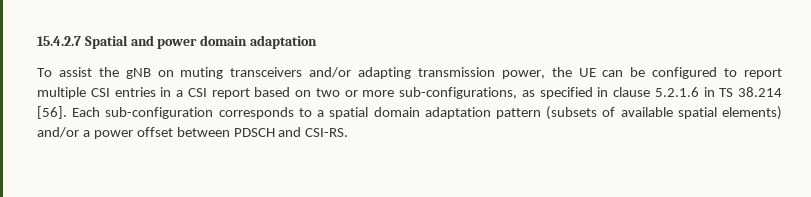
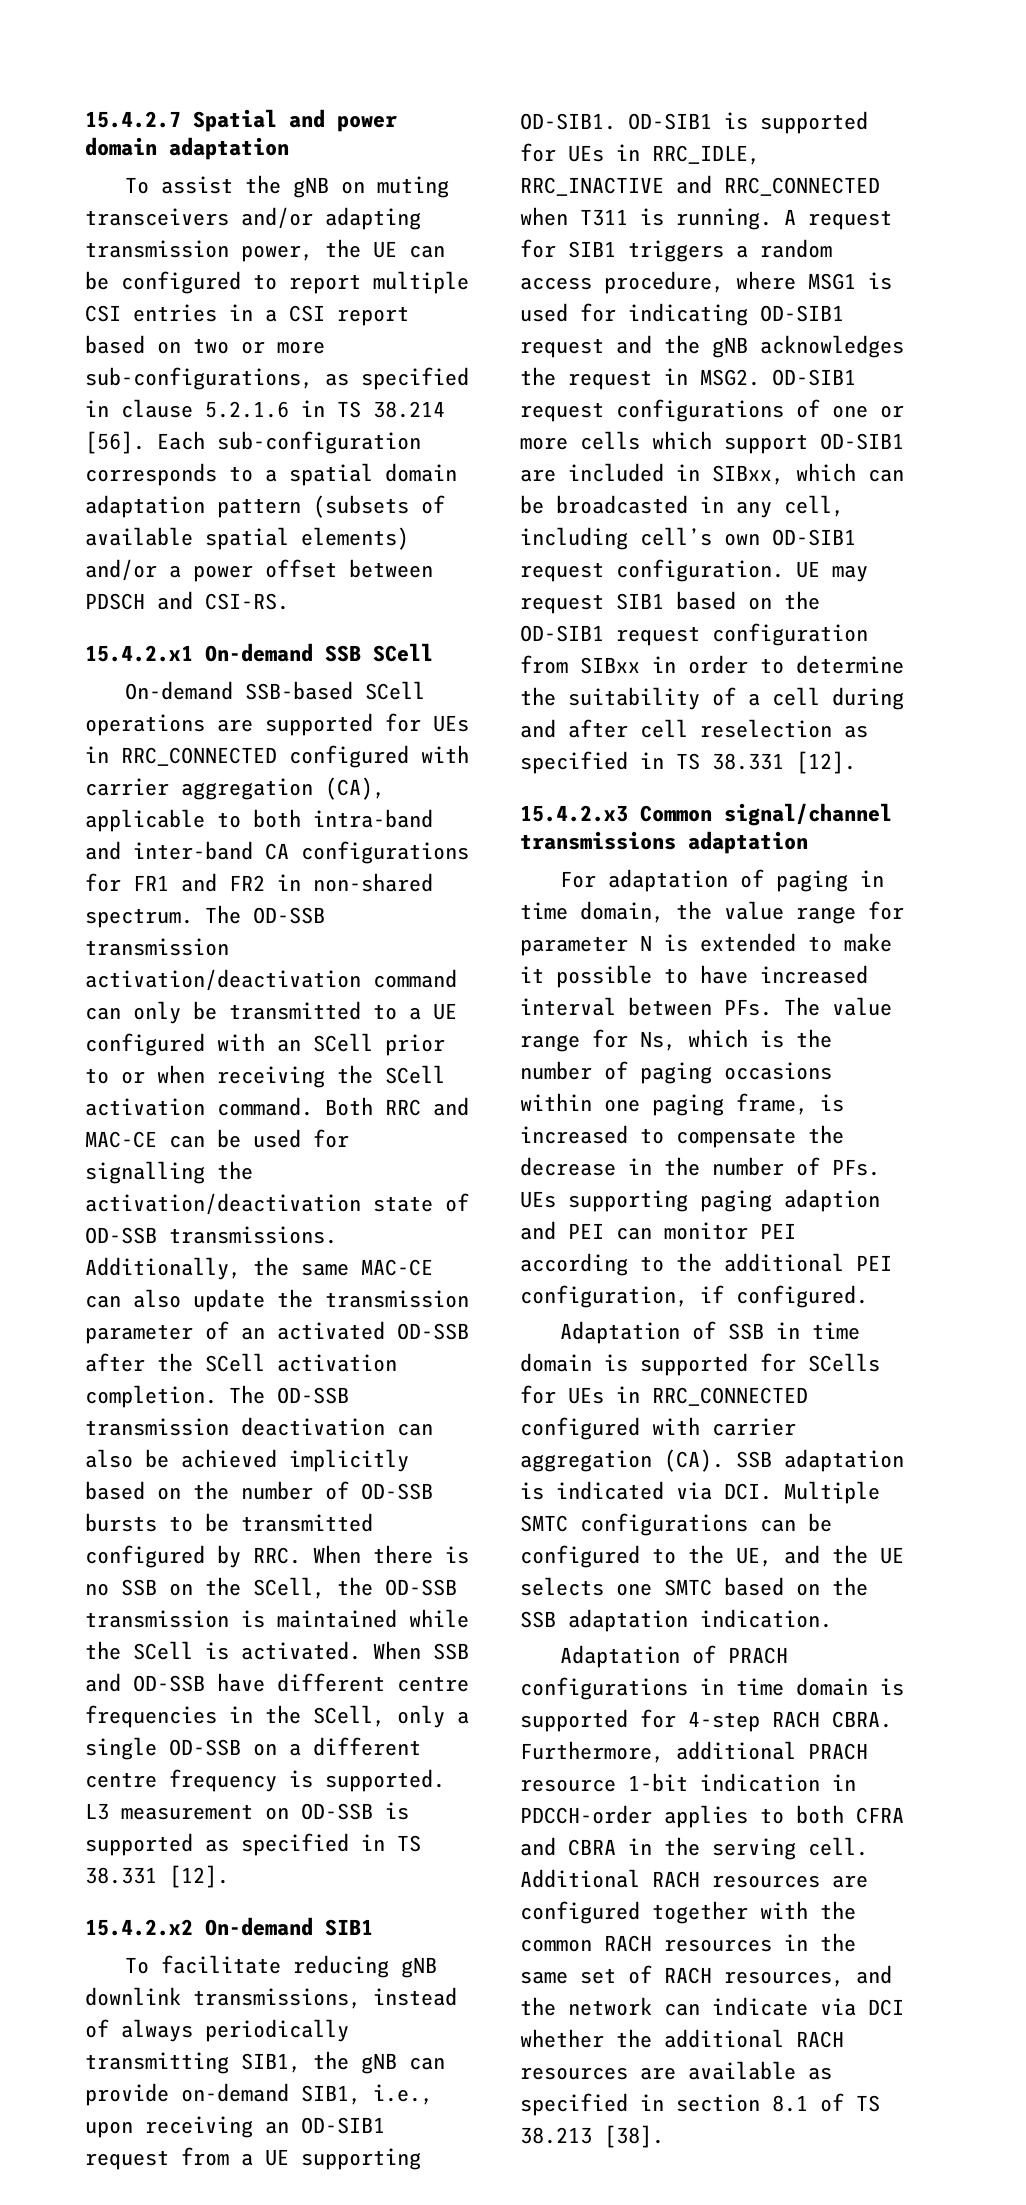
+ 15.4.2.x1 On-demand SSB SCell
+ On-demand SSB-based SCell operations are supported for UEs in RRC_CONNECTED configured with carrier aggregation (CA), applicable to both intra-band and inter-band CA configurations for FR1 and FR2 in non-shared spectrum. The OD-SSB transmission activation/deactivation command can only be transmitted to a UE configured with an SCell prior to or when receiving the SCell activation command. Both RRC and MAC-CE can be used for signalling the activation/deactivation state of OD-SSB transmissions. Additionally, the same MAC-CE can also update the transmission parameter of an activated OD-SSB after the SCell activation completion. The OD-SSB transmission deactivation can also be achieved implicitly based on the number of OD-SSB bursts to be transmitted configured by RRC. When there is no SSB on the SCell, the OD-SSB transmission is maintained while the SCell is activated. When SSB and OD-SSB have different centre frequencies in the SCell, only a single OD-SSB on a different centre frequency is supported. L3 measurement on OD-SSB is supported as specified in TS 38.331 [12].
+ 15.4.2.x2 On-demand SIB1
+ To facilitate reducing gNB downlink transmissions, instead of always periodically transmitting SIB1, the gNB can provide on-demand SIB1, i.e., upon receiving an OD-SIB1 request from a UE supporting OD-SIB1. OD-SIB1 is supported for UEs in RRC_IDLE, RRC_INACTIVE and RRC_CONNECTED when T311 is running. A request for SIB1 triggers a random access procedure, where MSG1 is used for indicating OD-SIB1 request and the gNB acknowledges the request in MSG2. OD-SIB1 request configurations of one or more cells which support OD-SIB1 are included in SIBxx, which can be broadcasted in any cell, including cell’s own OD-SIB1 request configuration. UE may request SIB1 based on the OD-SIB1 request configuration from SIBxx in order to determine the suitability of a cell during and after cell reselection as specified in TS 38.331 [12].
+ 15.4.2.x3 Common signal/channel transmissions adaptation
+ For adaptation of paging in time domain, the value range for parameter N is extended to make it possible to have increased interval between PFs. The value range for Ns, which is the number of paging occasions within one paging frame, is increased to compensate the decrease in the number of PFs. UEs supporting paging adaption and PEI can monitor PEI according to the additional PEI configuration, if configured.
+ Adaptation of SSB in time domain is supported for SCells for UEs in RRC_CONNECTED configured with carrier aggregation (CA). SSB adaptation is indicated via DCI. Multiple SMTC configurations can be configured to the UE, and the UE selects one SMTC based on the SSB adaptation indication.
+ Adaptation of PRACH configurations in time domain is supported for 4-step RACH CBRA. Furthermore, additional PRACH resource 1-bit indication in PDCCH-order applies to both CFRA and CBRA in the serving cell. Additional RACH resources are configured together with the common RACH resources in the same set of RACH resources, and the network can indicate via DCI whether the additional RACH resources are available as specified in section 8.1 of TS 38.213 [38].

